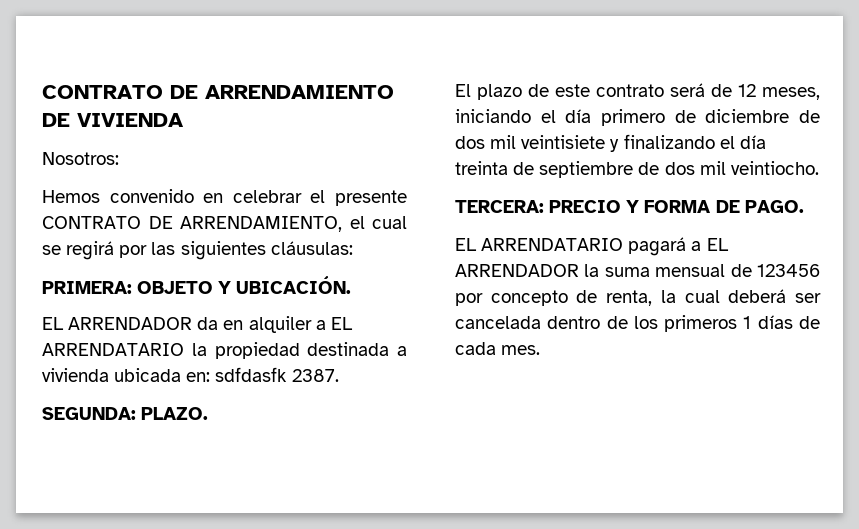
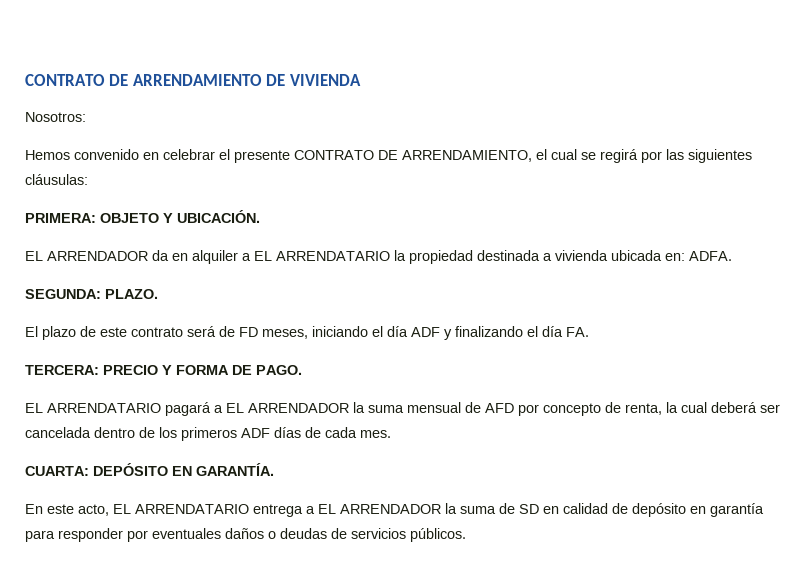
- EL ARRENDADOR da en alquiler a EL ARRENDATARIO la propiedad destinada a vivienda ubicada en: sdfdasfk 2387.
+ EL ARRENDADOR da en alquiler a EL ARRENDATARIO la propiedad destinada a vivienda ubicada en: ADFA.
- El plazo de este contrato será de 12 meses, iniciando el día primero de diciembre de dos mil veintisiete y finalizando el día treinta de septiembre de dos mil veintiocho.
+ El plazo de este contrato será de FD meses, iniciando el día ADF y finalizando el día FA.
- EL ARRENDATARIO pagará a EL ARRENDADOR la suma mensual de 123456 por concepto de renta, la cual deberá ser cancelada dentro de los primeros 1 días de cada mes.
+ EL ARRENDATARIO pagará a EL ARRENDADOR la suma mensual de AFD por concepto de renta, la cual deberá ser cancelada dentro de los primeros ADF días de cada mes.
+ CUARTA: DEPÓSITO EN GARANTÍA.
+ En este acto, EL ARRENDATARIO entrega a EL ARRENDADOR la suma de SD en calidad de depósito en garantía para responder por eventuales daños o deudas de servicios públicos.

